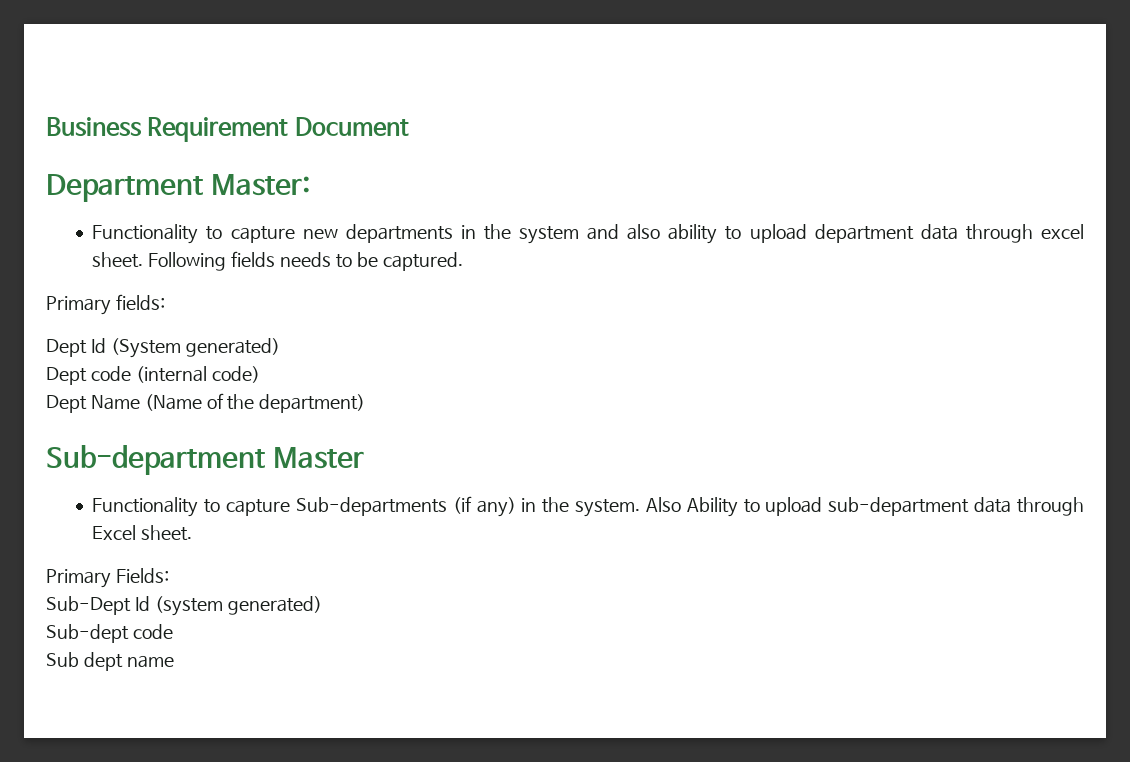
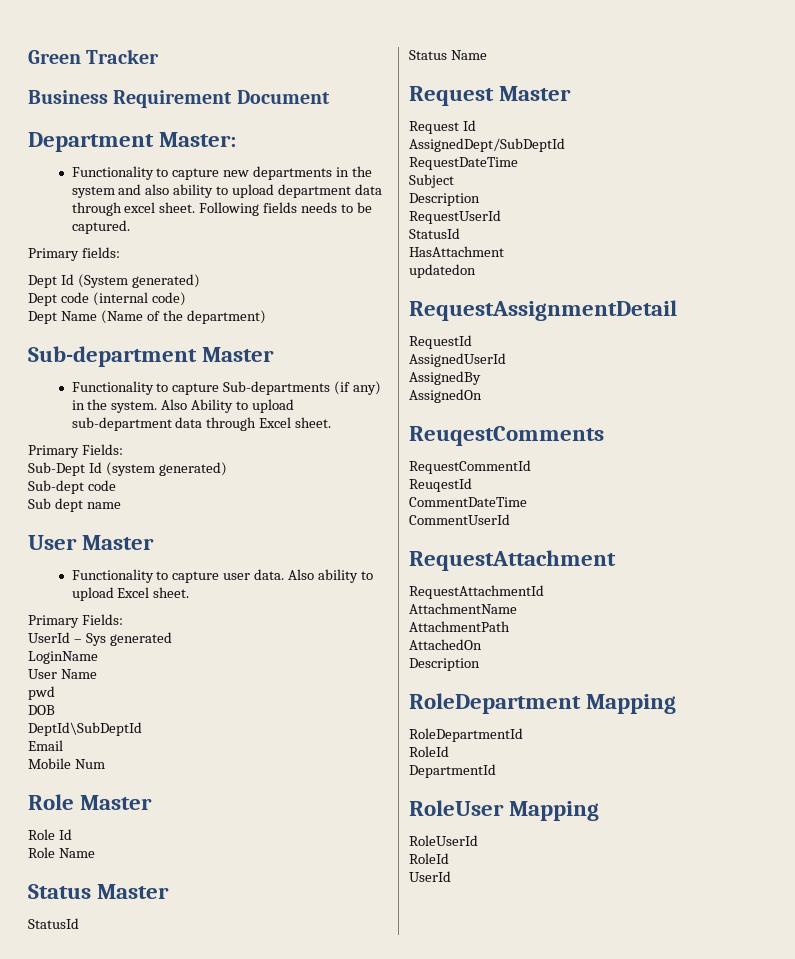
+ Green Tracker
+ User Master
+ Functionality to capture user data. Also ability to upload Excel sheet.
+ Primary Fields:
+ UserId – Sys generated
+ LoginName
+ User Name
+ pwd
+ DOB
+ DeptId\SubDeptId
+ Email
+ Mobile Num
+ Role Master
+ Role Id
+ Role Name
+ Status Master
+ StatusId
+ Status Name
+ Request Master
+ Request Id
+ AssignedDept/SubDeptId
+ RequestDateTime
+ Subject
+ Description
+ RequestUserId
+ StatusId
+ HasAttachment
+ updatedon
+ RequestAssignmentDetail
+ RequestId
+ AssignedUserId
+ AssignedBy
+ AssignedOn
+ ReuqestComments
+ RequestCommentId
+ ReuqestId
+ CommentDateTime
+ CommentUserId
+ RequestAttachment
+ RequestAttachmentId
+ AttachmentName
+ AttachmentPath
+ AttachedOn
+ Description
+ RoleDepartment Mapping
+ RoleDepartmentId
+ RoleId
+ DepartmentId
+ RoleUser Mapping
+ RoleUserId
+ RoleId
+ UserId

